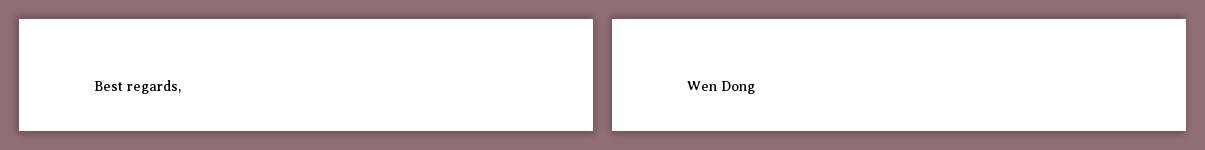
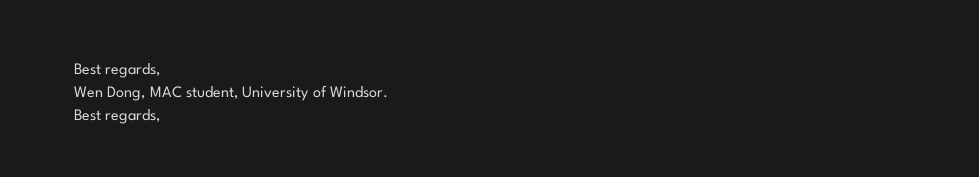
- Wen Dong
+ Wen Dong, MAC student, University of Windsor.
+ Best regards,

